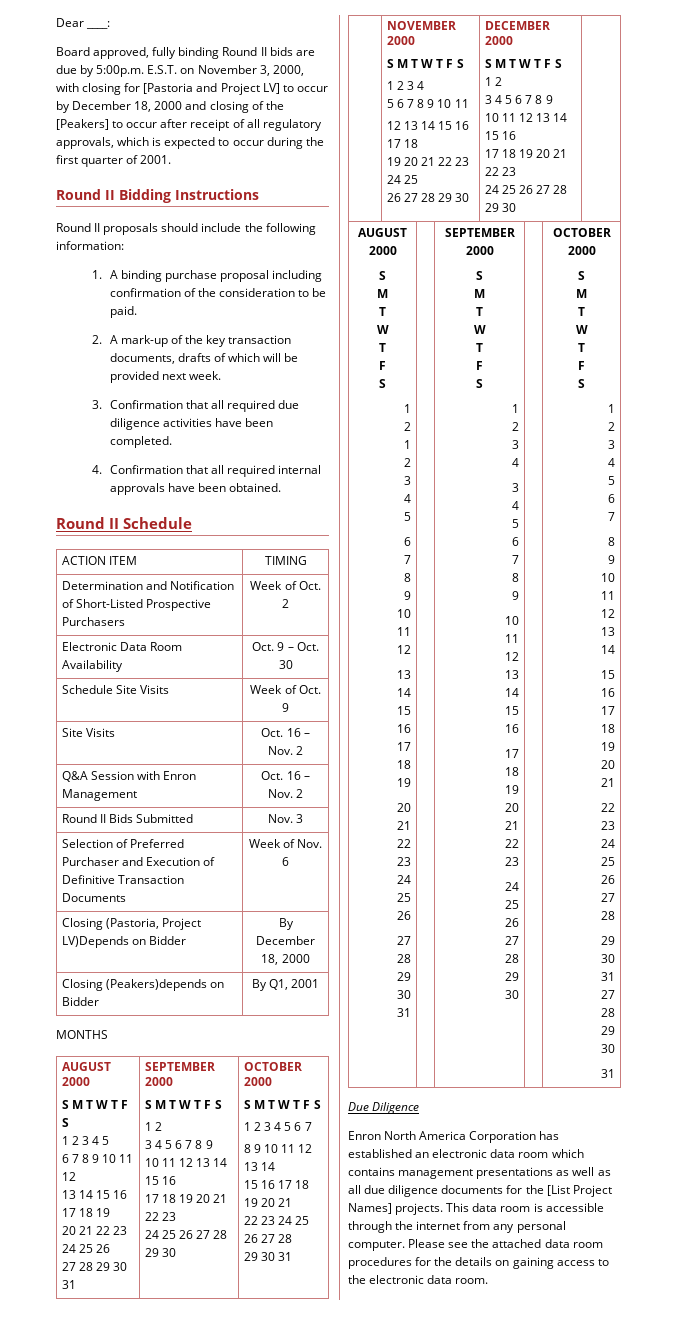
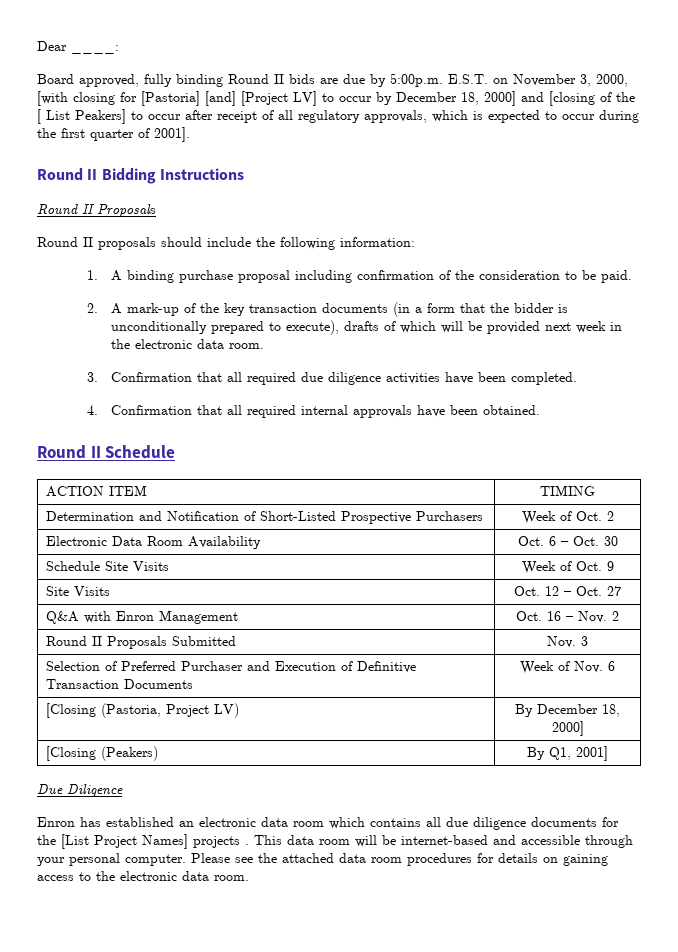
- Board approved, fully binding Round II bids are due by 5:00p.m. E.S.T. on November 3, 2000, with closing for [Pastoria and Project LV] to occur by December 18, 2000 and closing of the [Peakers] to occur after receipt of all regulatory approvals, which is expected to occur during the first quarter of 2001.
+ Board approved, fully binding Round II bids are due by 5:00p.m. E.S.T. on November 3, 2000, [with closing for [Pastoria] [and] [Project LV] to occur by December 18, 2000] and [closing of the [ List Peakers] to occur after receipt of all regulatory approvals, which is expected to occur during the first quarter of 2001].
  Round II Bidding Instructions
+ Round II Proposals
- 2. A mark-up of the key transaction documents, drafts of which will be provided next week.
+ 2. A mark-up of the key transaction documents (in a form that the bidder is unconditionally prepared to execute), drafts of which will be provided next week in the electronic data room.
- Electronic Data Room Availability | Oct. 9 – Oct. 30
+ Electronic Data Room Availability | Oct. 6 – Oct. 30
- Site Visits | Oct. 16 – Nov. 2
+ Site Visits | Oct. 12 – Oct. 27
- Q&A Session with Enron Management | Oct. 16 – Nov. 2
+ Q&A with Enron Management | Oct. 16 – Nov. 2
- Round II Bids Submitted | Nov. 3
+ Round II Proposals Submitted | Nov. 3
- Closing (Pastoria, Project LV)Depends on Bidder | By December 18, 2000
- Closing (Peakers)depends on Bidder | By Q1, 2001
- MONTHS
- AUGUST 2000
- S M T W T F S
- 1 2 3 4 5
- 6 7 8 9 10 11 12
- 13 14 15 16 17 18 19
- 20 21 22 23 24 25 26
- 27 28 29 30 31 | SEPTEMBER 2000
- S M T W T F S
- 1 2
- 3 4 5 6 7 8 9
- 10 11 12 13 14 15 16
- 17 18 19 20 21 22 23
- 24 25 26 27 28 29 30 | OCTOBER 2000
- S M T W T F S
- 1 2 3 4 5 6 7
- 8 9 10 11 12 13 14
- 15 16 17 18 19 20 21
- 22 23 24 25 26 27 28
- 29 30 31
- | NOVEMBER 2000
- S M T W T F S
- 1 2 3 4
- 5 6 7 8 9 10 11
- 12 13 14 15 16 17 18
- 19 20 21 22 23 24 25
- 26 27 28 29 30 | DECEMBER 2000
- S M T W T F S
- 1 2
- 3 4 5 6 7 8 9
- 10 11 12 13 14 15 16
- 17 18 19 20 21 22 23
- 24 25 26 27 28 29 30 |
- AUGUST 2000
- S
- M
- T
- W
- T
- F
- S
- 1
- 2
- 1
- 2
- 3
- 4
- 5
- 6
- 7
- 8
- 9
- 10
- 11
- 12
- 13
- 14
- 15
- 16
- 17
- 18
- 19
- 20
- 21
- 22
- 23
- 24
- 25
- 26
- 27
- 28
- 29
- 30
- 31 | | SEPTEMBER 2000
- S
- M
- T
- W
- T
- F
- S
- 1
- 2
- 3
- 4
- 3
- 4
- 5
- 6
- 7
- 8
- 9
- 10
- 11
- 12
- 13
- 14
- 15
- 16
- 17
- 18
- 19
- 20
- 21
- 22
- 23
- 24
- 25
- 26
- 27
- 28
- 29
- 30 | | OCTOBER 2000
- S
- M
- T
- W
- T
- F
- S
- 1
- 2
- 3
- 4
- 5
- 6
- 7
- 8
- 9
- 10
- 11
- 12
- 13
- 14
- 15
- 16
- 17
- 18
- 19
- 20
- 21
- 22
- 23
- 24
- 25
- 26
- 27
- 28
- 29
- 30
- 31
- 27
- 28
- 29
- 30
- 31
+ [Closing (Pastoria, Project LV) | By December 18, 2000]
+ [Closing (Peakers) | By Q1, 2001]
- Enron North America Corporation has established an electronic data room which contains management presentations as well as all due diligence documents for the [List Project Names] projects.
+ Enron has established an electronic data room which contains all due diligence documents for the [List Project Names] projects .
- This data room is accessible through the internet from any personal computer.
+ This data room will be internet-based and accessible through your personal computer.
- Please see the attached data room procedures for the details on gaining access to the electronic data room.
+ Please see the attached data room procedures for details on gaining access to the electronic data room.

